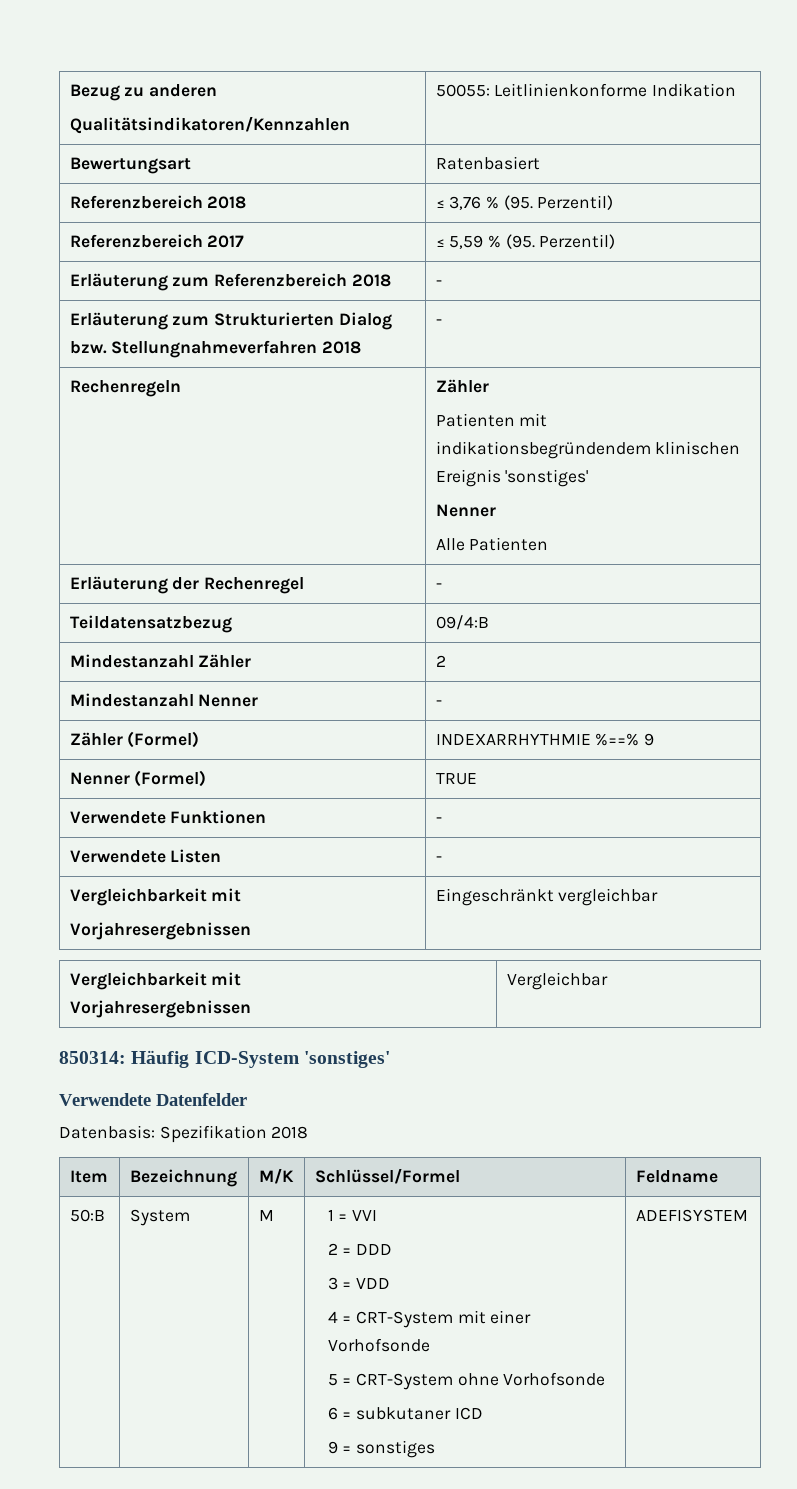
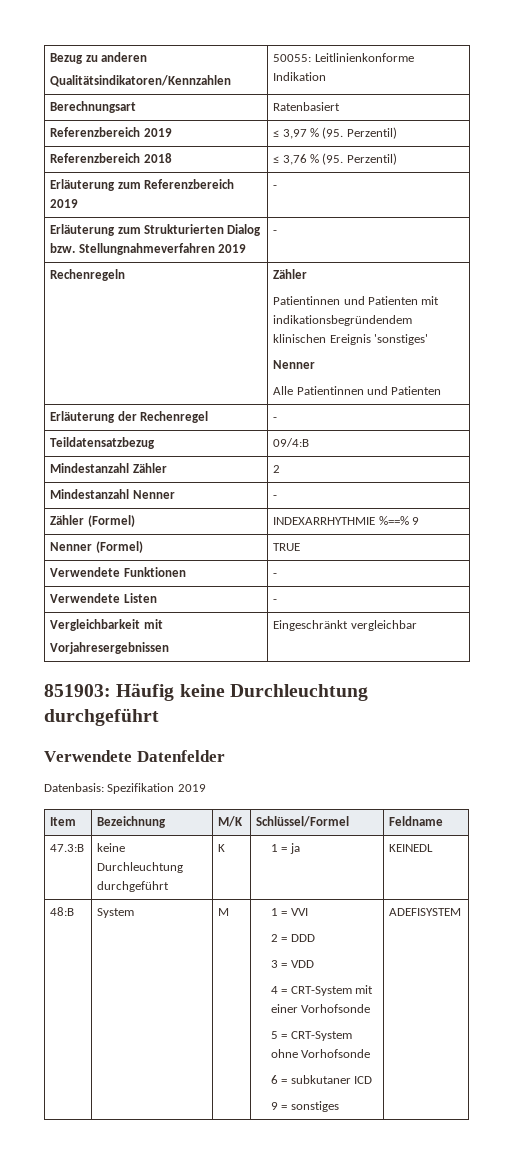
- Bewertungsart | Ratenbasiert
+ Berechnungsart | Ratenbasiert
+ Referenzbereich 2019 | ≤ 3,97 % (95. Perzentil)
- Referenzbereich 2017 | ≤ 5,59 % (95. Perzentil)
- Erläuterung zum Referenzbereich 2018 | -
+ Erläuterung zum Referenzbereich 2019 | -
- Erläuterung zum Strukturierten Dialog bzw. Stellungnahmeverfahren 2018 | -
+ Erläuterung zum Strukturierten Dialog bzw. Stellungnahmeverfahren 2019 | -
  Rechenregeln | Zähler
- Patienten mit indikationsbegründendem klinischen Ereignis 'sonstiges'
+ Patientinnen und Patienten mit indikationsbegründendem klinischen Ereignis 'sonstiges'
  Nenner
- Alle Patienten
+ Alle Patientinnen und Patienten
  Verwendete Listen | -
  Vergleichbarkeit mit
  Vorjahresergebnissen | Eingeschränkt vergleichbar
- Vergleichbarkeit mit
- Vorjahresergebnissen | Vergleichbar
- 850314: Häufig ICD-System 'sonstiges'
+ 851903: Häufig keine Durchleuchtung durchgeführt
- Datenbasis: Spezifikation 2018
+ Datenbasis: Spezifikation 2019
- 50:B | System | M | 1 = VVI
+ 47.3:B | keine Durchleuchtung durchgeführt | K | 1 = ja | KEINEDL
+ 48:B | System | M | 1 = VVI

